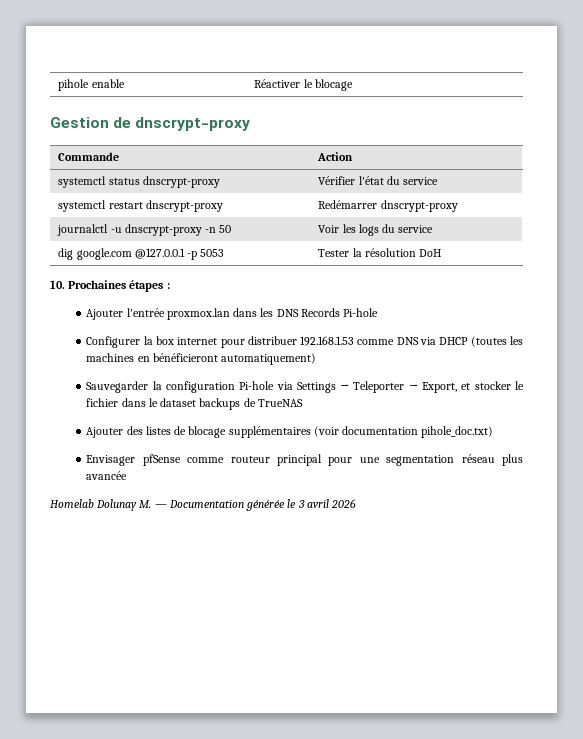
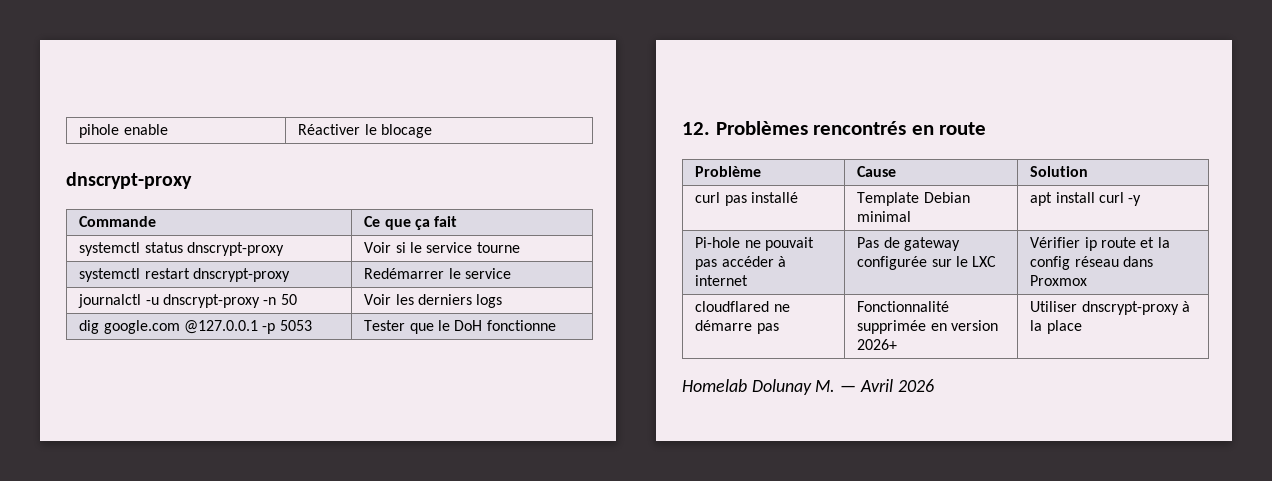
  pihole enable | Réactiver le blocage
- Gestion de dnscrypt-proxy
+ dnscrypt-proxy
- Commande | Action
+ Commande | Ce que ça fait
- systemctl status dnscrypt-proxy | Vérifier l'état du service
+ systemctl status dnscrypt-proxy | Voir si le service tourne
- systemctl restart dnscrypt-proxy | Redémarrer dnscrypt-proxy
+ systemctl restart dnscrypt-proxy | Redémarrer le service
- journalctl -u dnscrypt-proxy -n 50 | Voir les logs du service
+ journalctl -u dnscrypt-proxy -n 50 | Voir les derniers logs
- dig google.com @127.0.0.1 -p 5053 | Tester la résolution DoH
- 10. Prochaines étapes :
- Ajouter l'entrée proxmox.lan dans les DNS Records Pi-hole
- Configurer la box internet pour distribuer 192.168.1.53 comme DNS via DHCP (toutes les machines en bénéficieront automatiquement)
- Sauvegarder la configuration Pi-hole via Settings → Teleporter → Export, et stocker le fichier dans le dataset backups de TrueNAS
- Ajouter des listes de blocage supplémentaires (voir documentation pihole_doc.txt)
- Envisager pfSense comme routeur principal pour une segmentation réseau plus avancée
+ dig google.com @127.0.0.1 -p 5053 | Tester que le DoH fonctionne
+ 12. Problèmes rencontrés en route
+ Problème | Cause | Solution
+ curl pas installé | Template Debian minimal | apt install curl -y
+ Pi-hole ne pouvait pas accéder à internet | Pas de gateway configurée sur le LXC | Vérifier ip route et la config réseau dans Proxmox
+ cloudflared ne démarre pas | Fonctionnalité supprimée en version 2026+ | Utiliser dnscrypt-proxy à la place
- Homelab Dolunay M. — Documentation générée le 3 avril 2026
+ Homelab Dolunay M. — Avril 2026

